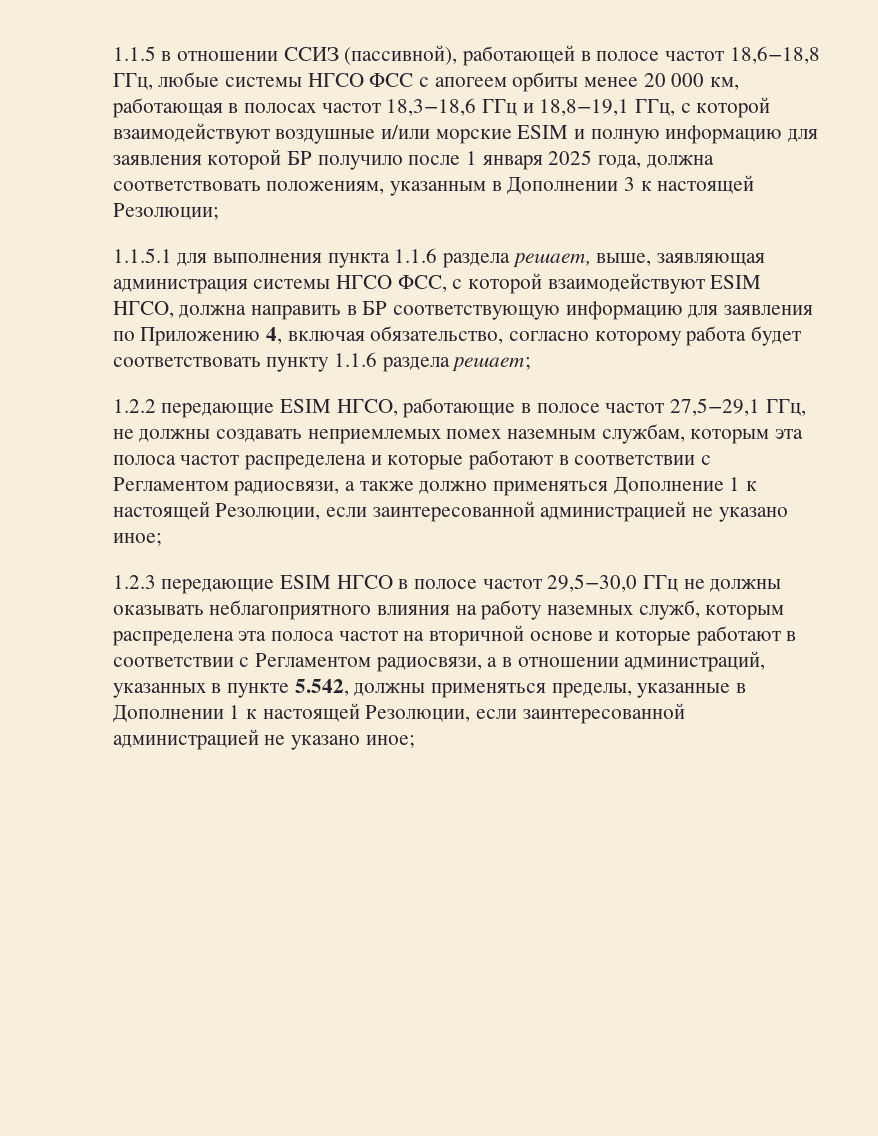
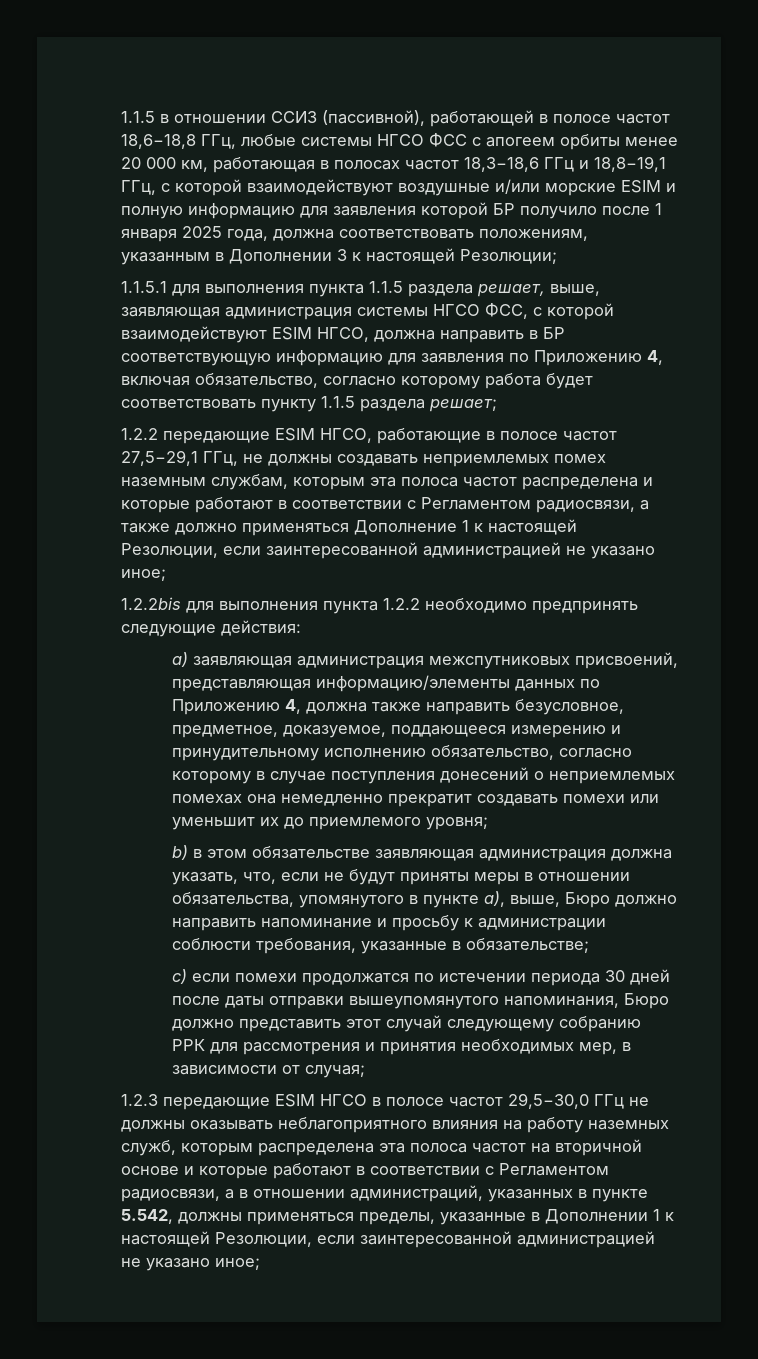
- 1.1.5.1 для выполнения пункта 1.1.6 раздела решает, выше, заявляющая администрация системы НГСО ФСС, с которой взаимодействуют ESIM НГСО, должна направить в БР соответствующую информацию для заявления по Приложению 4, включая обязательство, согласно которому работа будет соответствовать пункту 1.1.6 раздела решает;
+ 1.1.5.1 для выполнения пункта 1.1.5 раздела решает, выше, заявляющая администрация системы НГСО ФСС, с которой взаимодействуют ESIM НГСО, должна направить в БР соответствующую информацию для заявления по Приложению 4, включая обязательство, согласно которому работа будет соответствовать пункту 1.1.5 раздела решает;
+ 1.2.2bis для выполнения пункта 1.2.2 необходимо предпринять следующие действия:
+ a) заявляющая администрация межспутниковых присвоений, представляющая информацию/элементы данных по Приложению 4, должна также направить безусловное, предметное, доказуемое, поддающееся измерению и принудительному исполнению обязательство, согласно которому в случае поступления донесений о неприемлемых помехах она немедленно прекратит создавать помехи или уменьшит их до приемлемого уровня;
+ b) в этом обязательстве заявляющая администрация должна указать, что, если не будут приняты меры в отношении обязательства, упомянутого в пункте а), выше, Бюро должно направить напоминание и просьбу к администрации соблюсти требования, указанные в обязательстве;
+ c) если помехи продолжатся по истечении периода 30 дней после даты отправки вышеупомянутого напоминания, Бюро должно представить этот случай следующему собранию РРК для рассмотрения и принятия необходимых мер, в зависимости от случая;

